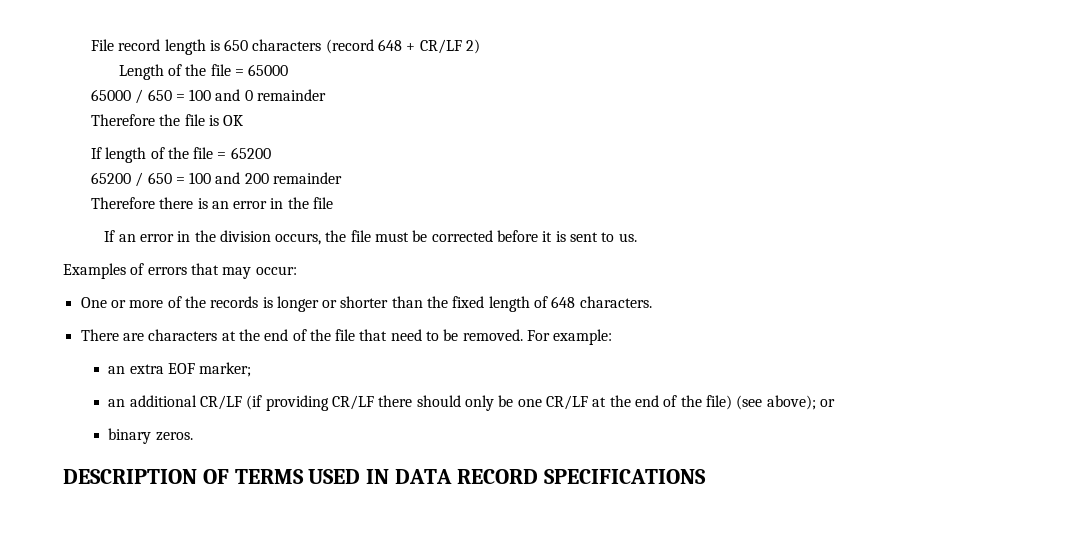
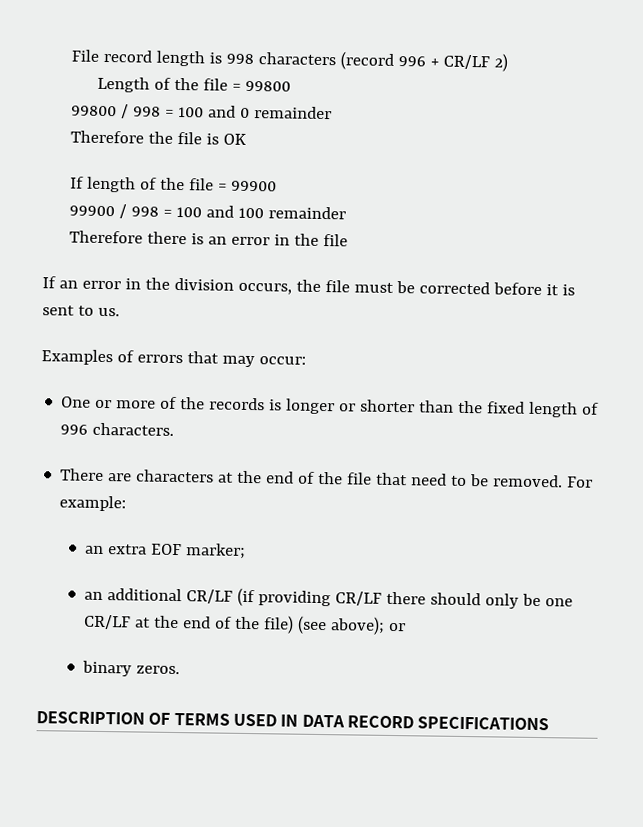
- File record length is 650 characters (record 648 + CR/LF 2)
+ File record length is 998 characters (record 996 + CR/LF 2)
- Length of the file = 65000
- 65000 / 650 = 100 and 0 remainder
+ Length of the file = 99800
+ 99800 / 998 = 100 and 0 remainder
- If length of the file = 65200
- 65200 / 650 = 100 and 200 remainder
+ If length of the file = 99900
+ 99900 / 998 = 100 and 100 remainder
- One or more of the records is longer or shorter than the fixed length of 648 characters.
+ One or more of the records is longer or shorter than the fixed length of 996 characters.

